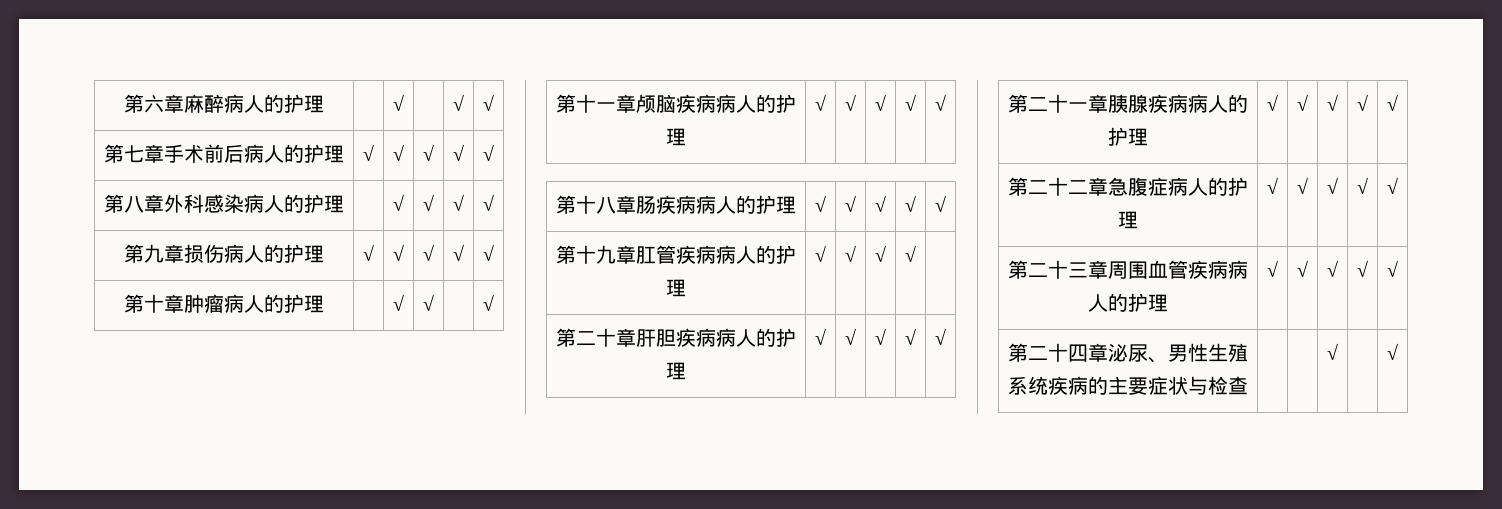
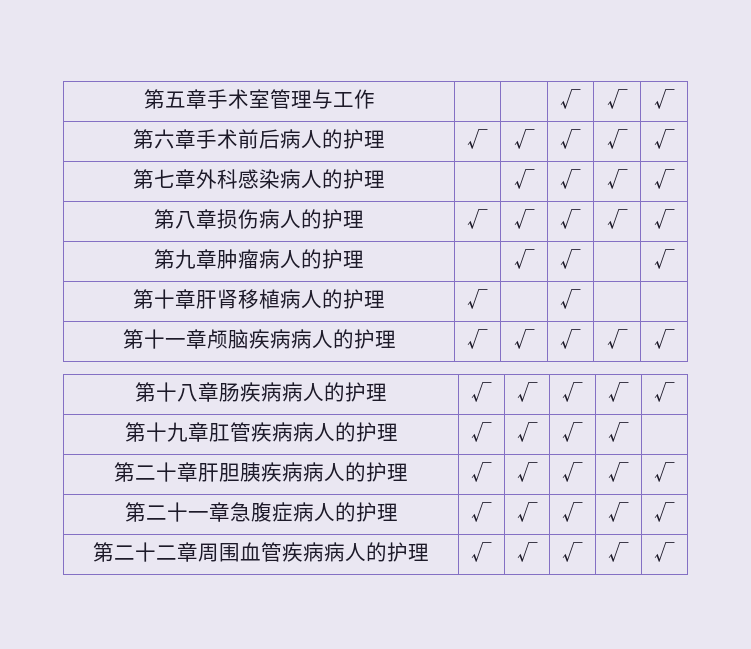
- 第六章麻醉病人的护理 | | √ | | √ | √
- 第七章手术前后病人的护理 | √ | √ | √ | √ | √
+ 第五章手术室管理与工作 | | | √ | √ | √
+ 第六章手术前后病人的护理 | √ | √ | √ | √ | √
- 第八章外科感染病人的护理 | | √ | √ | √ | √
+ 第七章外科感染病人的护理 | | √ | √ | √ | √
- 第九章损伤病人的护理 | √ | √ | √ | √ | √
+ 第八章损伤病人的护理 | √ | √ | √ | √ | √
- 第十章肿瘤病人的护理 | | √ | √ | | √
+ 第九章肿瘤病人的护理 | | √ | √ | | √
+ 第十章肝肾移植病人的护理 | √ | | √ | |
- 第二十章肝胆疾病病人的护理 | √ | √ | √ | √ | √
+ 第二十章肝胆胰疾病病人的护理 | √ | √ | √ | √ | √
- 第二十一章胰腺疾病病人的护理 | √ | √ | √ | √ | √
- 第二十二章急腹症病人的护理 | √ | √ | √ | √ | √
+ 第二十一章急腹症病人的护理 | √ | √ | √ | √ | √
- 第二十三章周围血管疾病病人的护理 | √ | √ | √ | √ | √
+ 第二十二章周围血管疾病病人的护理 | √ | √ | √ | √ | √
- 第二十四章泌尿、男性生殖系统疾病的主要症状与检查 | | | √ | | √

